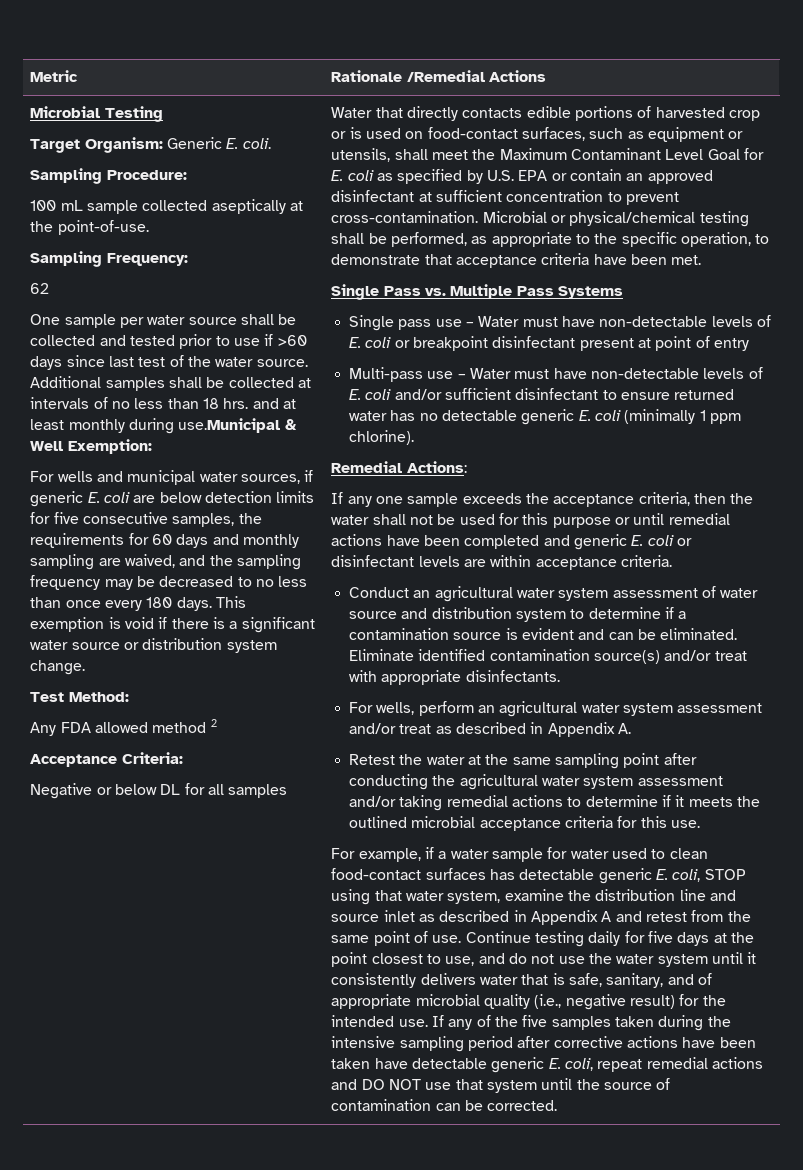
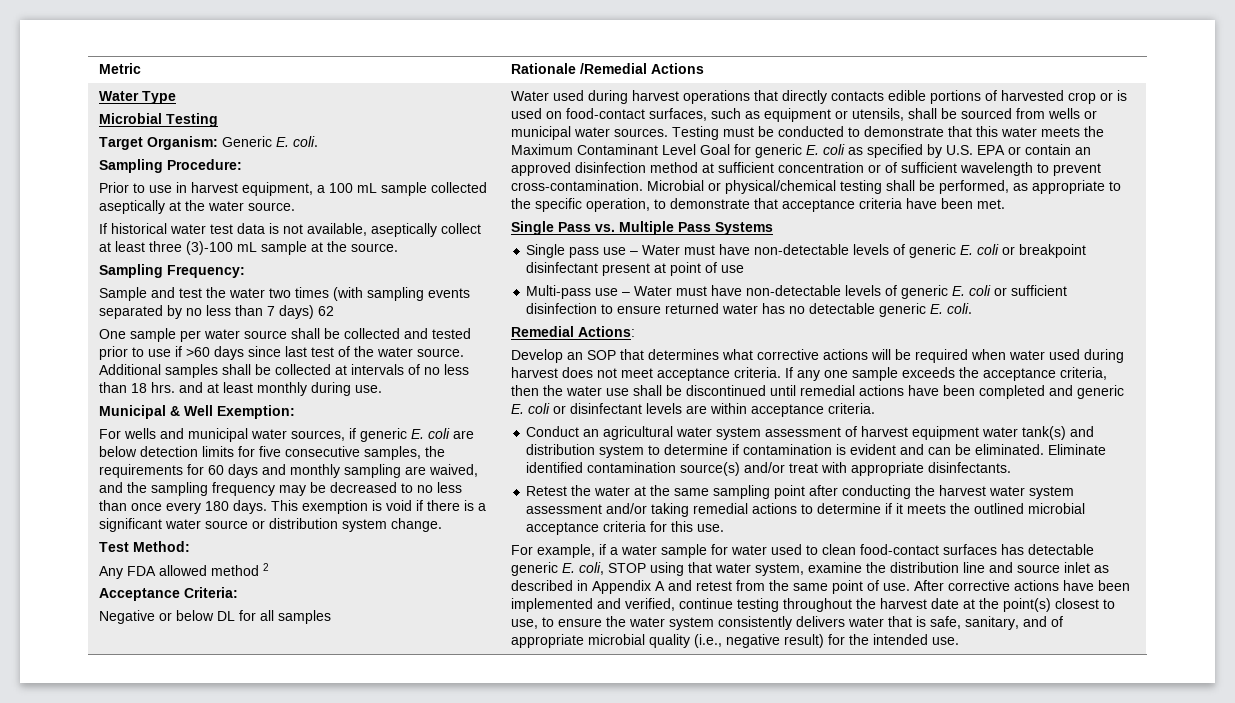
+ Water Type
- 100 mL sample collected aseptically at the point-of-use.
+ Prior to use in harvest equipment, a 100 mL sample collected aseptically at the water source.
+ If historical water test data is not available, aseptically collect at least three (3)-100 mL sample at the source.
  Sampling Frequency:
- 62
+ Sample and test the water two times (with sampling events separated by no less than 7 days) 62
- Additional samples shall be collected at intervals of no less than 18 hrs. and at least monthly during use.Municipal & Well Exemption:
+ Additional samples shall be collected at intervals of no less than 18 hrs. and at least monthly during use.
+ Municipal & Well Exemption:
- Water that directly contacts edible portions of harvested crop or is used on food-contact surfaces, such as equipment or utensils, shall meet the Maximum Contaminant Level Goal for E. coli as specified by U.S. EPA or contain an approved disinfectant at sufficient concentration to prevent cross-contamination.
+ Water used during harvest operations that directly contacts edible portions of harvested crop or is used on food-contact surfaces, such as equipment or utensils, shall be sourced from wells or municipal water sources. Testing must be conducted to demonstrate that this water meets the Maximum Contaminant Level Goal for generic E. coli as specified by U.S. EPA or contain an approved disinfection method at sufficient concentration or of sufficient wavelength to prevent cross-contamination.
- Single pass use – Water must have non-detectable levels of E. coli or breakpoint disinfectant present at point of entry
+ Single pass use – Water must have non-detectable levels of generic E. coli or breakpoint disinfectant present at point of use
- Multi-pass use – Water must have non-detectable levels of E. coli and/or sufficient disinfectant to ensure returned water has no detectable generic E. coli (minimally 1 ppm chlorine).
+ Multi-pass use – Water must have non-detectable levels of generic E. coli or sufficient disinfection to ensure returned water has no detectable generic E. coli.
  Remedial Actions:
- If any one sample exceeds the acceptance criteria, then the water shall not be used for this purpose or until remedial actions have been completed and generic E. coli or disinfectant levels are within acceptance criteria.
+ Develop an SOP that determines what corrective actions will be required when water used during harvest does not meet acceptance criteria. If any one sample exceeds the acceptance criteria, then the water use shall be discontinued until remedial actions have been completed and generic E. coli or disinfectant levels are within acceptance criteria.
- Conduct an agricultural water system assessment of water source and distribution system to determine if a contamination source is evident and can be eliminated.
+ Conduct an agricultural water system assessment of harvest equipment water tank(s) and distribution system to determine if contamination is evident and can be eliminated.
- For wells, perform an agricultural water system assessment and/or treat as described in Appendix A.
- Retest the water at the same sampling point after conducting the agricultural water system assessment and/or taking remedial actions to determine if it meets the outlined microbial acceptance criteria for this use.
+ Retest the water at the same sampling point after conducting the harvest water system assessment and/or taking remedial actions to determine if it meets the outlined microbial acceptance criteria for this use.
- Continue testing daily for five days at the point closest to use, and do not use the water system until it consistently delivers water that is safe, sanitary, and of appropriate microbial quality (i.e., negative result) for the intended use. If any of the five samples taken during the intensive sampling period after corrective actions have been taken have detectable generic E. coli, repeat remedial actions and DO NOT use that system until the source of contamination can be corrected.
+ After corrective actions have been implemented and verified, continue testing throughout the harvest date at the point(s) closest to use, to ensure the water system consistently delivers water that is safe, sanitary, and of appropriate microbial quality (i.e., negative result) for the intended use.

